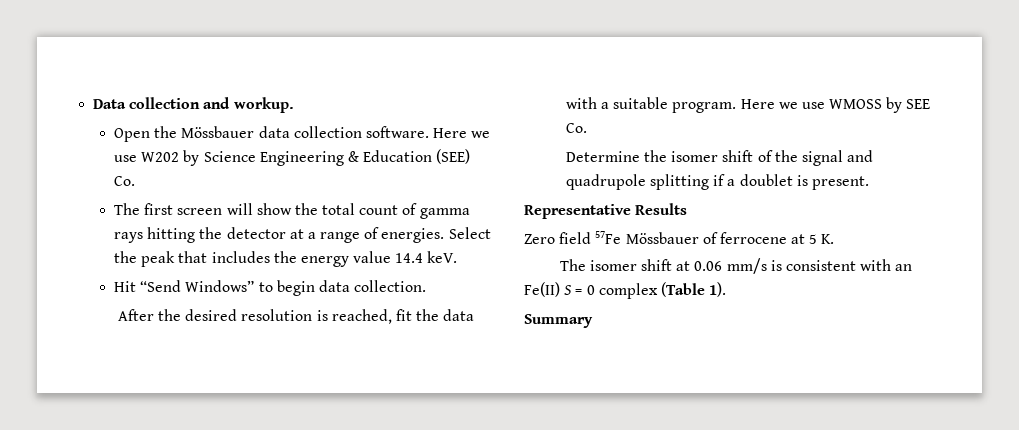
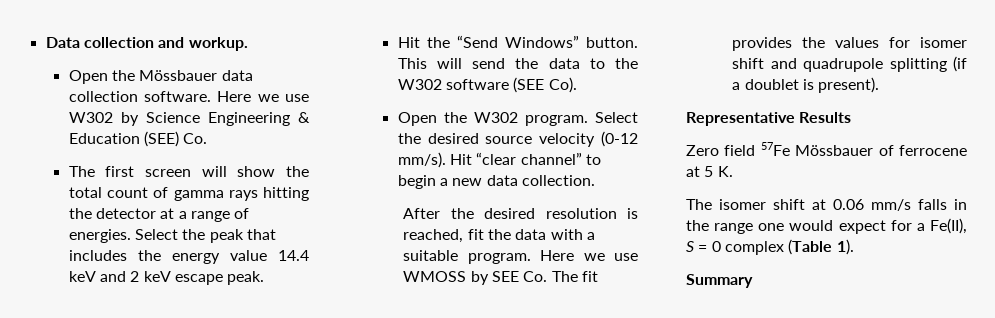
- Here we use W202 by Science Engineering & Education (SEE) Co.
+ Here we use W302 by Science Engineering & Education (SEE) Co.
- Select the peak that includes the energy value 14.4 keV.
- Hit “Send Windows” to begin data collection.
+ Select the peak that includes the energy value 14.4 keV and 2 keV escape peak.
+ Hit the “Send Windows” button. This will send the data to the W302 software (SEE Co).
+ Open the W302 program. Select the desired source velocity (0-12 mm/s). Hit “clear channel” to begin a new data collection.
- Here we use WMOSS by SEE Co.
- Determine the isomer shift of the signal and quadrupole splitting if a doublet is present.
+ Here we use WMOSS by SEE Co. The fit provides the values for isomer shift and quadrupole splitting (if a doublet is present).
- The isomer shift at 0.06 mm/s is consistent with an Fe(II) S = 0 complex (Table 1).
+ The isomer shift at 0.06 mm/s falls in the range one would expect for a Fe(II), S = 0 complex (Table 1).

